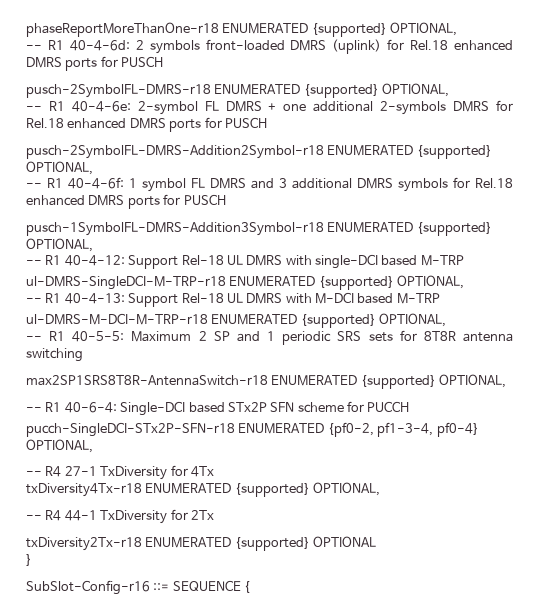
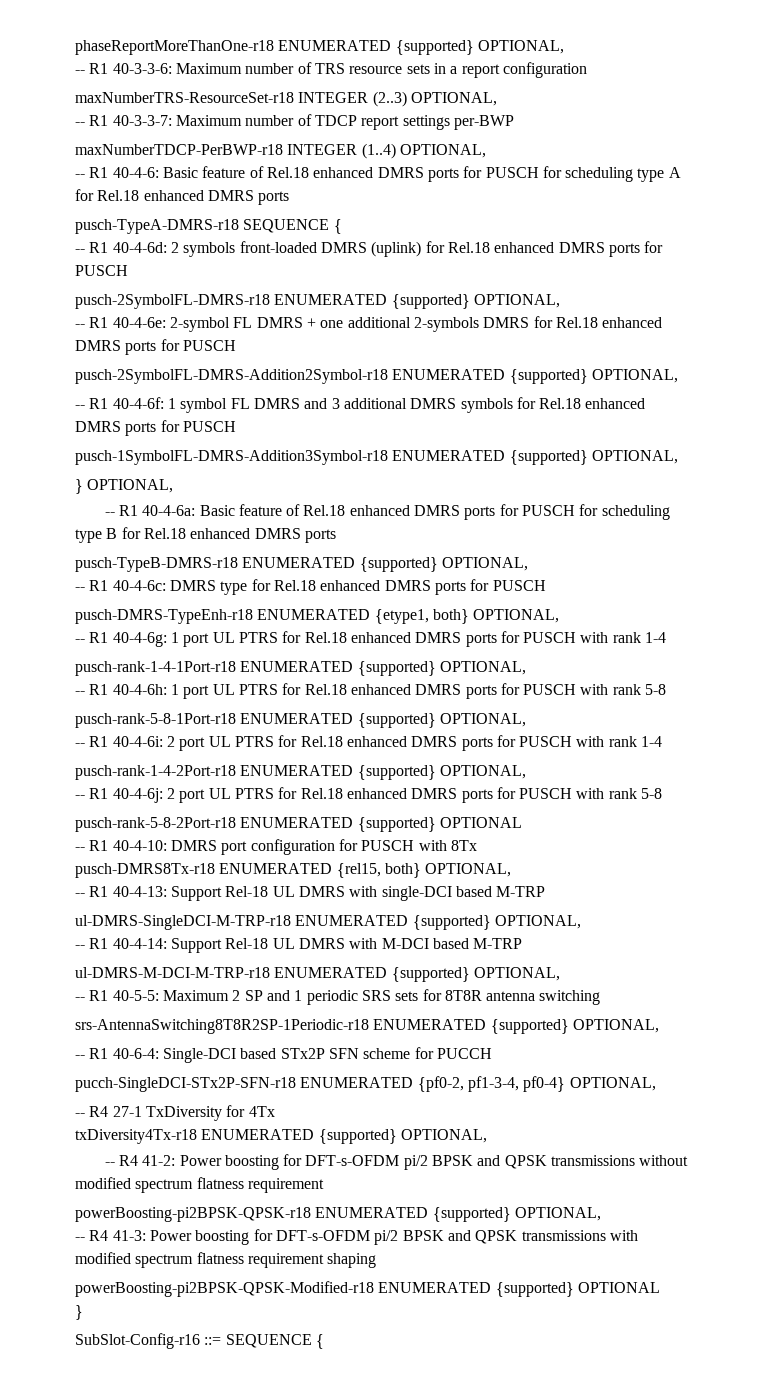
+ -- R1 40-3-3-6: Maximum number of TRS resource sets in a report configuration
+ maxNumberTRS-ResourceSet-r18 INTEGER (2..3) OPTIONAL,
+ -- R1 40-3-3-7: Maximum number of TDCP report settings per-BWP
+ maxNumberTDCP-PerBWP-r18 INTEGER (1..4) OPTIONAL,
+ -- R1 40-4-6: Basic feature of Rel.18 enhanced DMRS ports for PUSCH for scheduling type A for Rel.18 enhanced DMRS ports
+ pusch-TypeA-DMRS-r18 SEQUENCE {
- -- R1 40-4-12: Support Rel-18 UL DMRS with single-DCI based M-TRP
+ } OPTIONAL,
+ -- R1 40-4-6a: Basic feature of Rel.18 enhanced DMRS ports for PUSCH for scheduling type B for Rel.18 enhanced DMRS ports
+ pusch-TypeB-DMRS-r18 ENUMERATED {supported} OPTIONAL,
+ -- R1 40-4-6c: DMRS type for Rel.18 enhanced DMRS ports for PUSCH
+ pusch-DMRS-TypeEnh-r18 ENUMERATED {etype1, both} OPTIONAL,
+ -- R1 40-4-6g: 1 port UL PTRS for Rel.18 enhanced DMRS ports for PUSCH with rank 1-4
+ pusch-rank-1-4-1Port-r18 ENUMERATED {supported} OPTIONAL,
+ -- R1 40-4-6h: 1 port UL PTRS for Rel.18 enhanced DMRS ports for PUSCH with rank 5-8
+ pusch-rank-5-8-1Port-r18 ENUMERATED {supported} OPTIONAL,
+ -- R1 40-4-6i: 2 port UL PTRS for Rel.18 enhanced DMRS ports for PUSCH with rank 1-4
+ pusch-rank-1-4-2Port-r18 ENUMERATED {supported} OPTIONAL,
+ -- R1 40-4-6j: 2 port UL PTRS for Rel.18 enhanced DMRS ports for PUSCH with rank 5-8
+ pusch-rank-5-8-2Port-r18 ENUMERATED {supported} OPTIONAL
+ -- R1 40-4-10: DMRS port configuration for PUSCH with 8Tx
+ pusch-DMRS8Tx-r18 ENUMERATED {rel15, both} OPTIONAL,
+ -- R1 40-4-13: Support Rel-18 UL DMRS with single-DCI based M-TRP
- -- R1 40-4-13: Support Rel-18 UL DMRS with M-DCI based M-TRP
+ -- R1 40-4-14: Support Rel-18 UL DMRS with M-DCI based M-TRP
- max2SP1SRS8T8R-AntennaSwitch-r18 ENUMERATED {supported} OPTIONAL,
+ srs-AntennaSwitching8T8R2SP-1Periodic-r18 ENUMERATED {supported} OPTIONAL,
- -- R4 44-1 TxDiversity for 2Tx
- txDiversity2Tx-r18 ENUMERATED {supported} OPTIONAL
+ -- R4 41-2: Power boosting for DFT-s-OFDM pi/2 BPSK and QPSK transmissions without modified spectrum flatness requirement
+ powerBoosting-pi2BPSK-QPSK-r18 ENUMERATED {supported} OPTIONAL,
+ -- R4 41-3: Power boosting for DFT-s-OFDM pi/2 BPSK and QPSK transmissions with modified spectrum flatness requirement shaping
+ powerBoosting-pi2BPSK-QPSK-Modified-r18 ENUMERATED {supported} OPTIONAL

